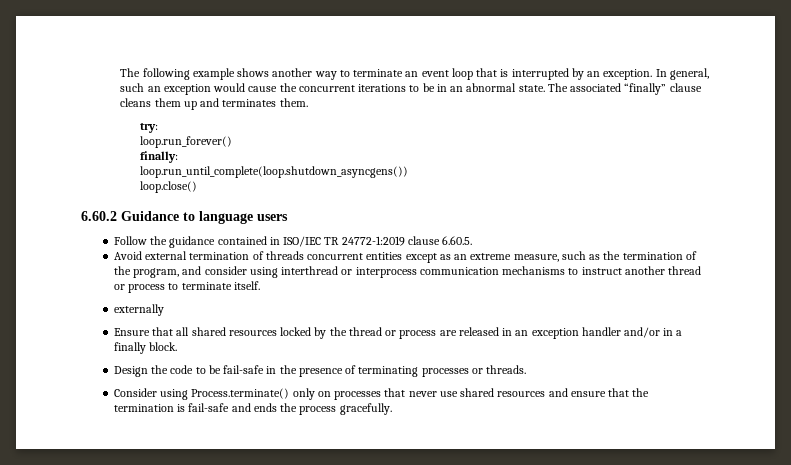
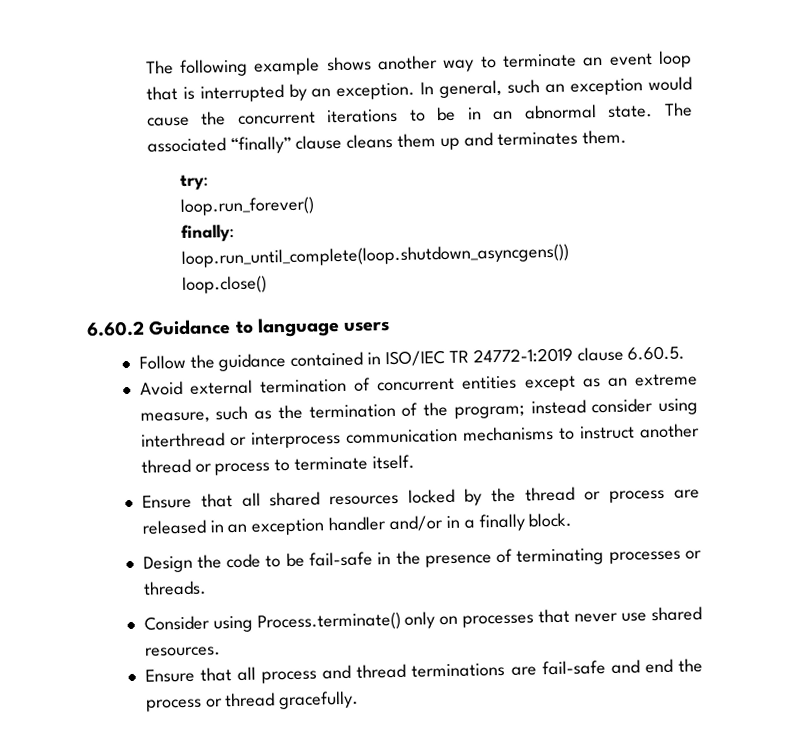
- Avoid external termination of threads concurrent entities except as an extreme measure, such as the termination of the program, and consider using interthread or interprocess communication mechanisms to instruct another thread or process to terminate itself.
+ Avoid external termination of concurrent entities except as an extreme measure, such as the termination of the program; instead consider using interthread or interprocess communication mechanisms to instruct another thread or process to terminate itself.
- externally
- Consider using Process.terminate() only on processes that never use shared resources and ensure that the termination is fail-safe and ends the process gracefully.
+ Consider using Process.terminate() only on processes that never use shared resources.
+ Ensure that all process and thread terminations are fail-safe and end the process or thread gracefully.

